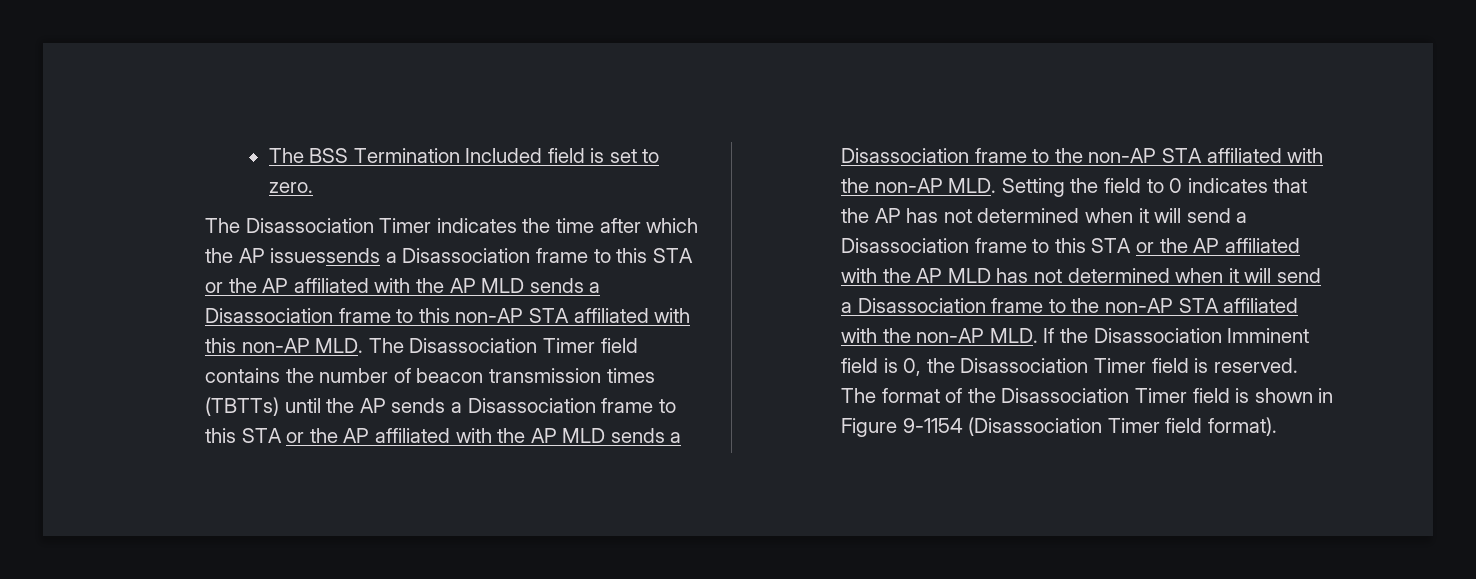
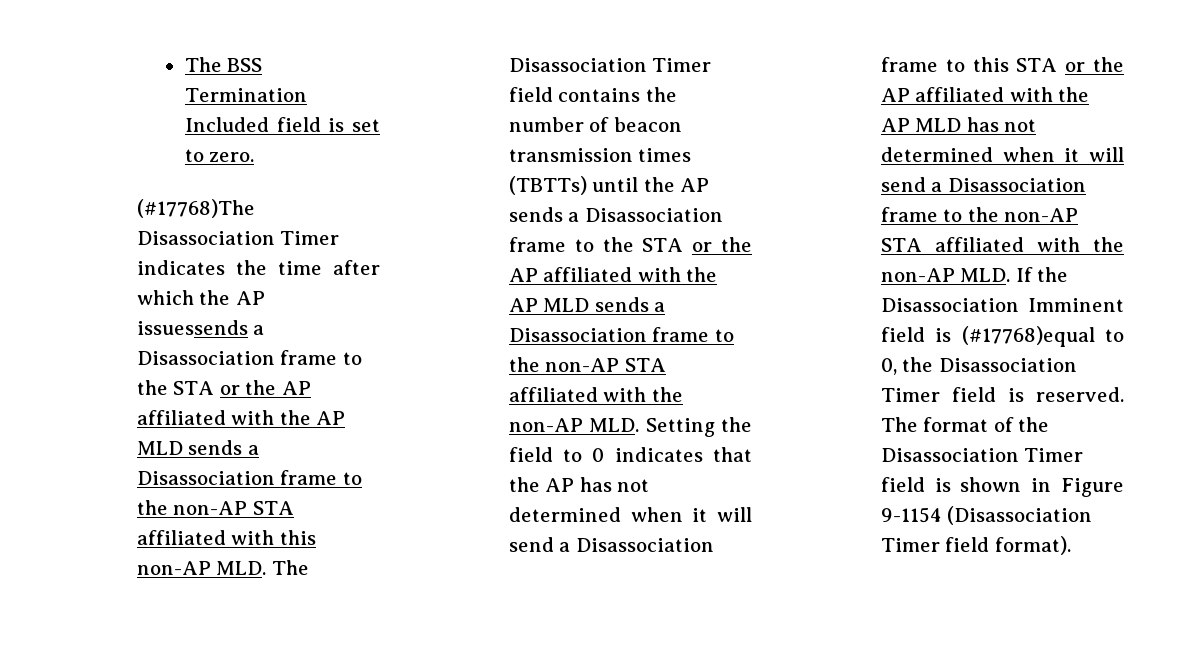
- The Disassociation Timer indicates the time after which the AP issuessends a Disassociation frame to this STA or the AP affiliated with the AP MLD sends a Disassociation frame to this non-AP STA affiliated with this non-AP MLD. The Disassociation Timer field contains the number of beacon transmission times (TBTTs) until the AP sends a Disassociation frame to this STA or the AP affiliated with the AP MLD sends a Disassociation frame to the non-AP STA affiliated with the non-AP MLD. Setting the field to 0 indicates that the AP has not determined when it will send a Disassociation frame to this STA or the AP affiliated with the AP MLD has not determined when it will send a Disassociation frame to the non-AP STA affiliated with the non-AP MLD. If the Disassociation Imminent field is 0, the Disassociation Timer field is reserved.
+ (#17768)The Disassociation Timer indicates the time after which the AP issuessends a Disassociation frame to the STA or the AP affiliated with the AP MLD sends a Disassociation frame to the non-AP STA affiliated with this non-AP MLD. The Disassociation Timer field contains the number of beacon transmission times (TBTTs) until the AP sends a Disassociation frame to the STA or the AP affiliated with the AP MLD sends a Disassociation frame to the non-AP STA affiliated with the non-AP MLD. Setting the field to 0 indicates that the AP has not determined when it will send a Disassociation frame to this STA or the AP affiliated with the AP MLD has not determined when it will send a Disassociation frame to the non-AP STA affiliated with the non-AP MLD. If the Disassociation Imminent field is (#17768)equal to 0, the Disassociation Timer field is reserved.

